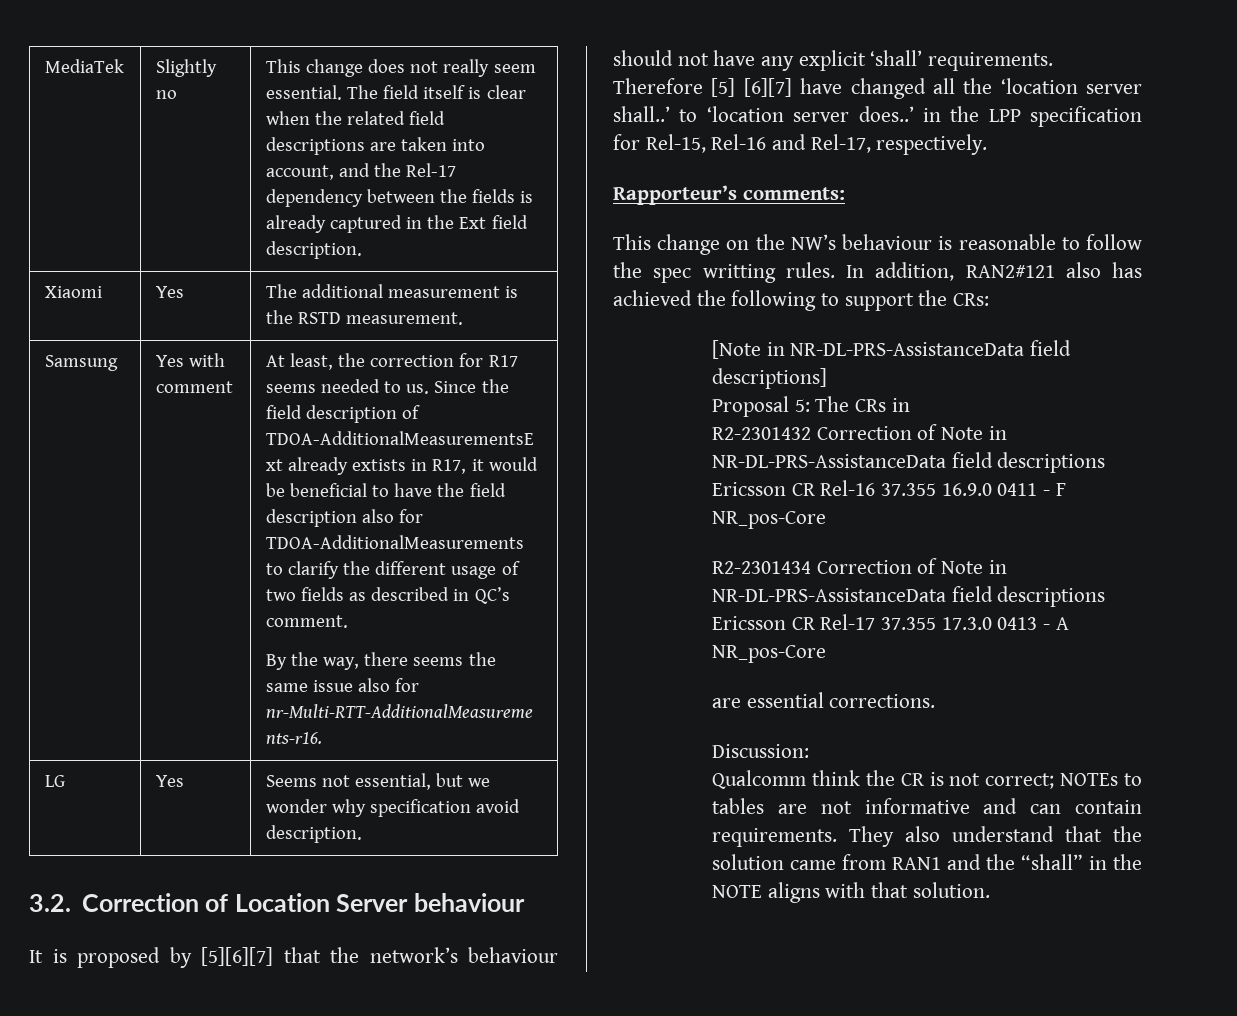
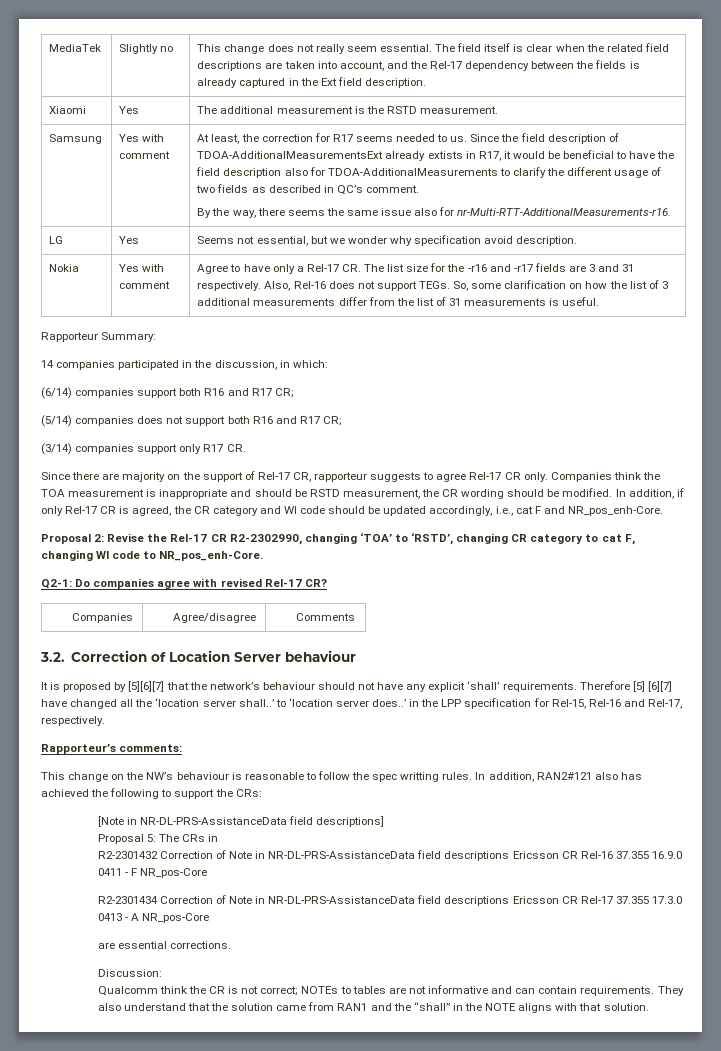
+ Nokia | Yes with comment | Agree to have only a Rel-17 CR. The list size for the -r16 and -r17 fields are 3 and 31 respectively. Also, Rel-16 does not support TEGs. So, some clarification on how the list of 3 additional measurements differ from the list of 31 measurements is useful.
+ Rapporteur Summary:
+ 14 companies participated in the discussion, in which:
+ (6/14) companies support both R16 and R17 CR;
+ (5/14) companies does not support both R16 and R17 CR;
+ (3/14) companies support only R17 CR.
+ Since there are majority on the support of Rel-17 CR, rapporteur suggests to agree Rel-17 CR only. Companies think the TOA measurement is inappropriate and should be RSTD measurement, the CR wording should be modified. In addition, if only Rel-17 CR is agreed, the CR category and WI code should be updated accordingly, i.e., cat F and NR_pos_enh-Core.
+ Proposal 2: Revise the Rel-17 CR R2-2302990, changing ‘TOA’ to ‘RSTD’, changing CR category to cat F, changing WI code to NR_pos_enh-Core.
+ Q2-1: Do companies agree with revised Rel-17 CR?
+ Companies | Agree/disagree | Comments

